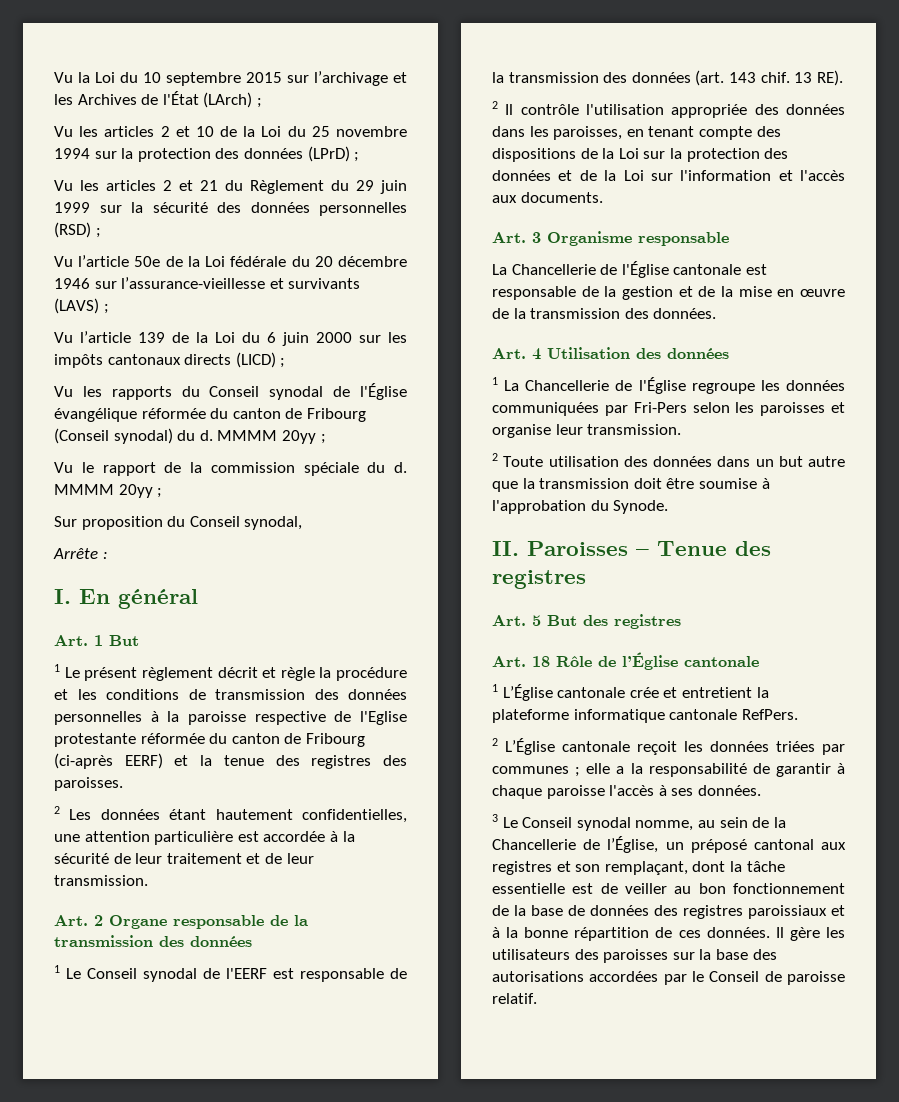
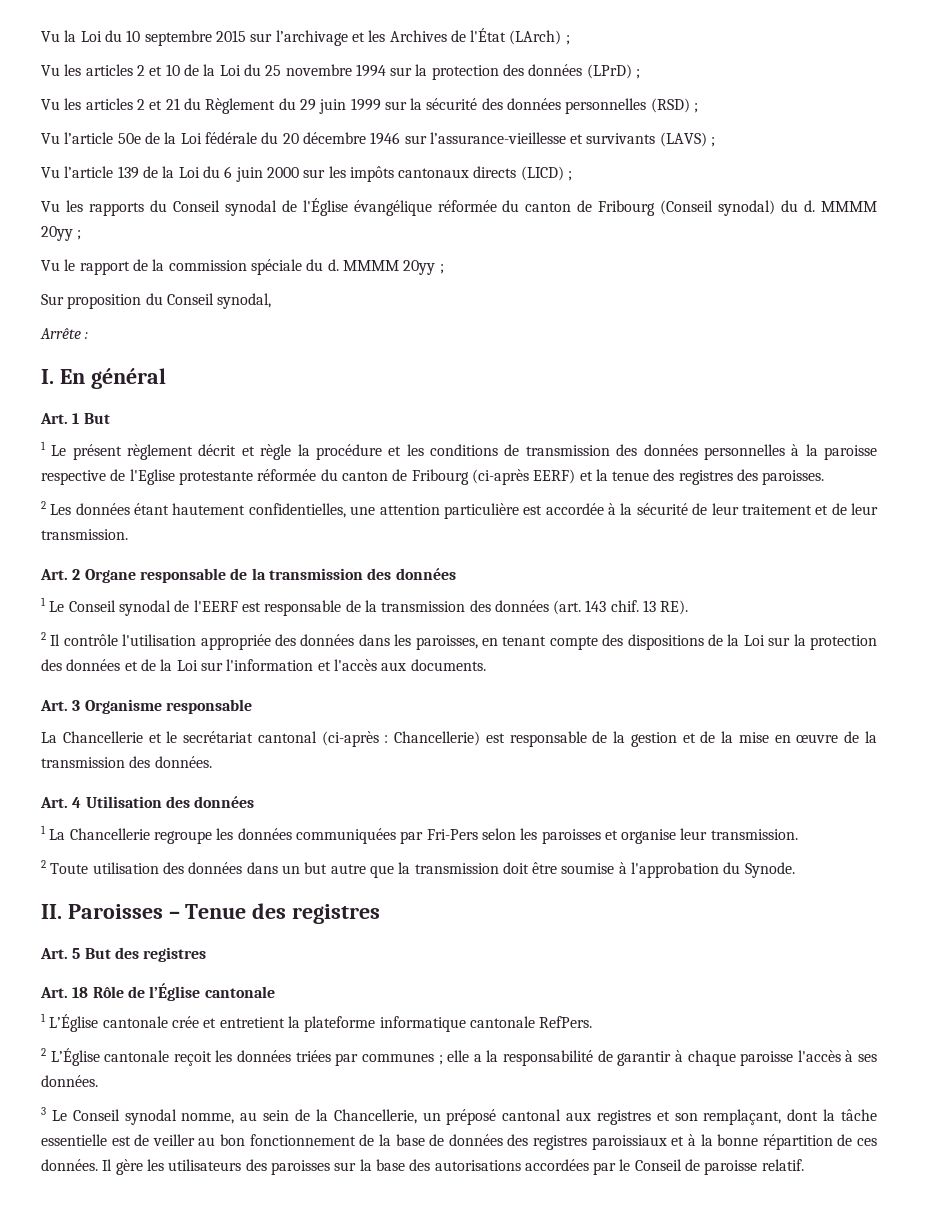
- La Chancellerie de l'Église cantonale est responsable de la gestion et de la mise en œuvre de la transmission des données.
+ La Chancellerie et le secrétariat cantonal (ci-après : Chancellerie) est responsable de la gestion et de la mise en œuvre de la transmission des données.
- 1 La Chancellerie de l'Église regroupe les données communiquées par Fri-Pers selon les paroisses et organise leur transmission.
+ 1 La Chancellerie regroupe les données communiquées par Fri-Pers selon les paroisses et organise leur transmission.
- 3 Le Conseil synodal nomme, au sein de la Chancellerie de l’Église, un préposé cantonal aux registres et son remplaçant, dont la tâche essentielle est de veiller au bon fonctionnement de la base de données des registres paroissiaux et à la bonne répartition de ces données.
+ 3 Le Conseil synodal nomme, au sein de la Chancellerie, un préposé cantonal aux registres et son remplaçant, dont la tâche essentielle est de veiller au bon fonctionnement de la base de données des registres paroissiaux et à la bonne répartition de ces données.

